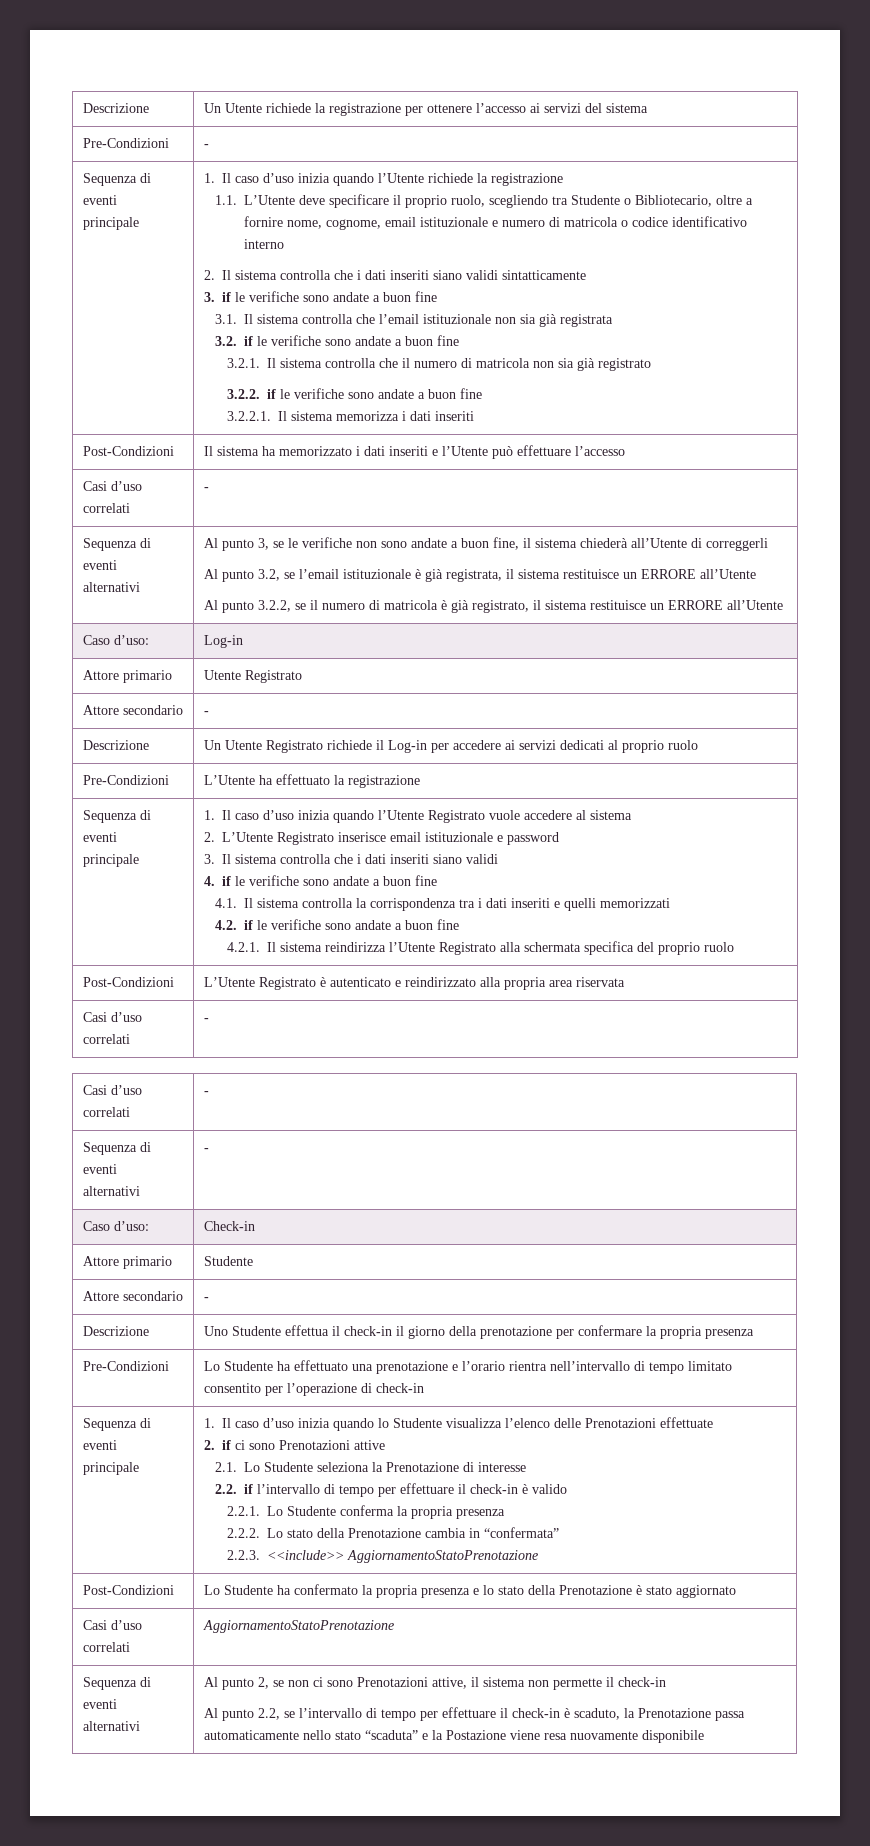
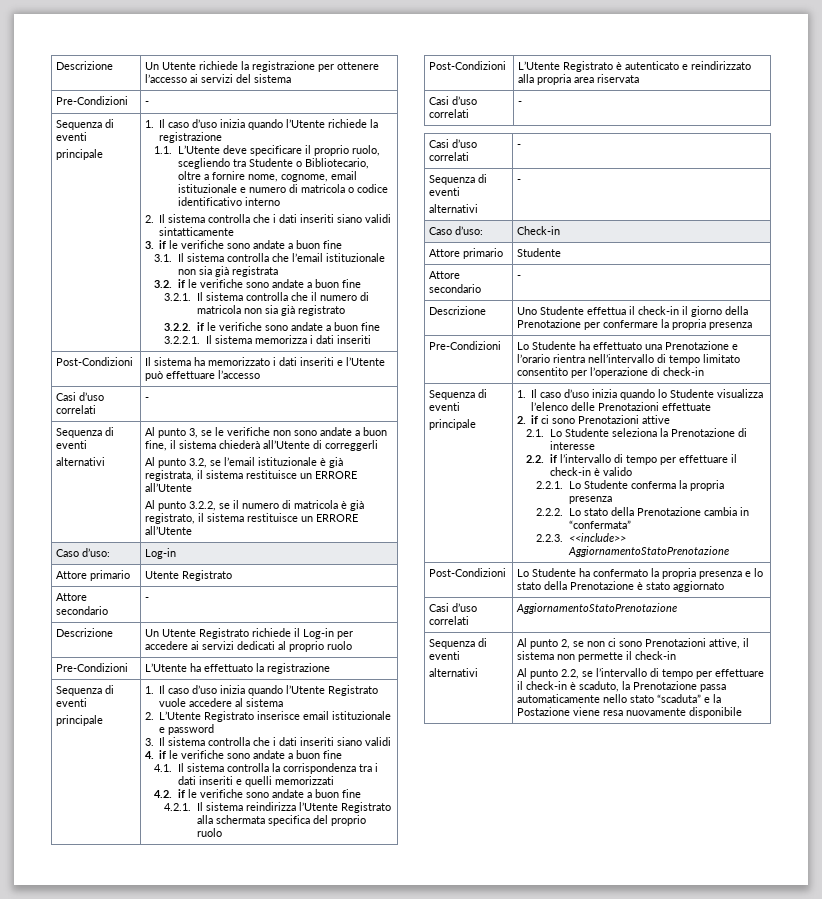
- Descrizione | Uno Studente effettua il check-in il giorno della prenotazione per confermare la propria presenza
+ Descrizione | Uno Studente effettua il check-in il giorno della Prenotazione per confermare la propria presenza
- Pre-Condizioni | Lo Studente ha effettuato una prenotazione e l’orario rientra nell’intervallo di tempo limitato consentito per l’operazione di check-in
+ Pre-Condizioni | Lo Studente ha effettuato una Prenotazione e l’orario rientra nell’intervallo di tempo limitato consentito per l’operazione di check-in

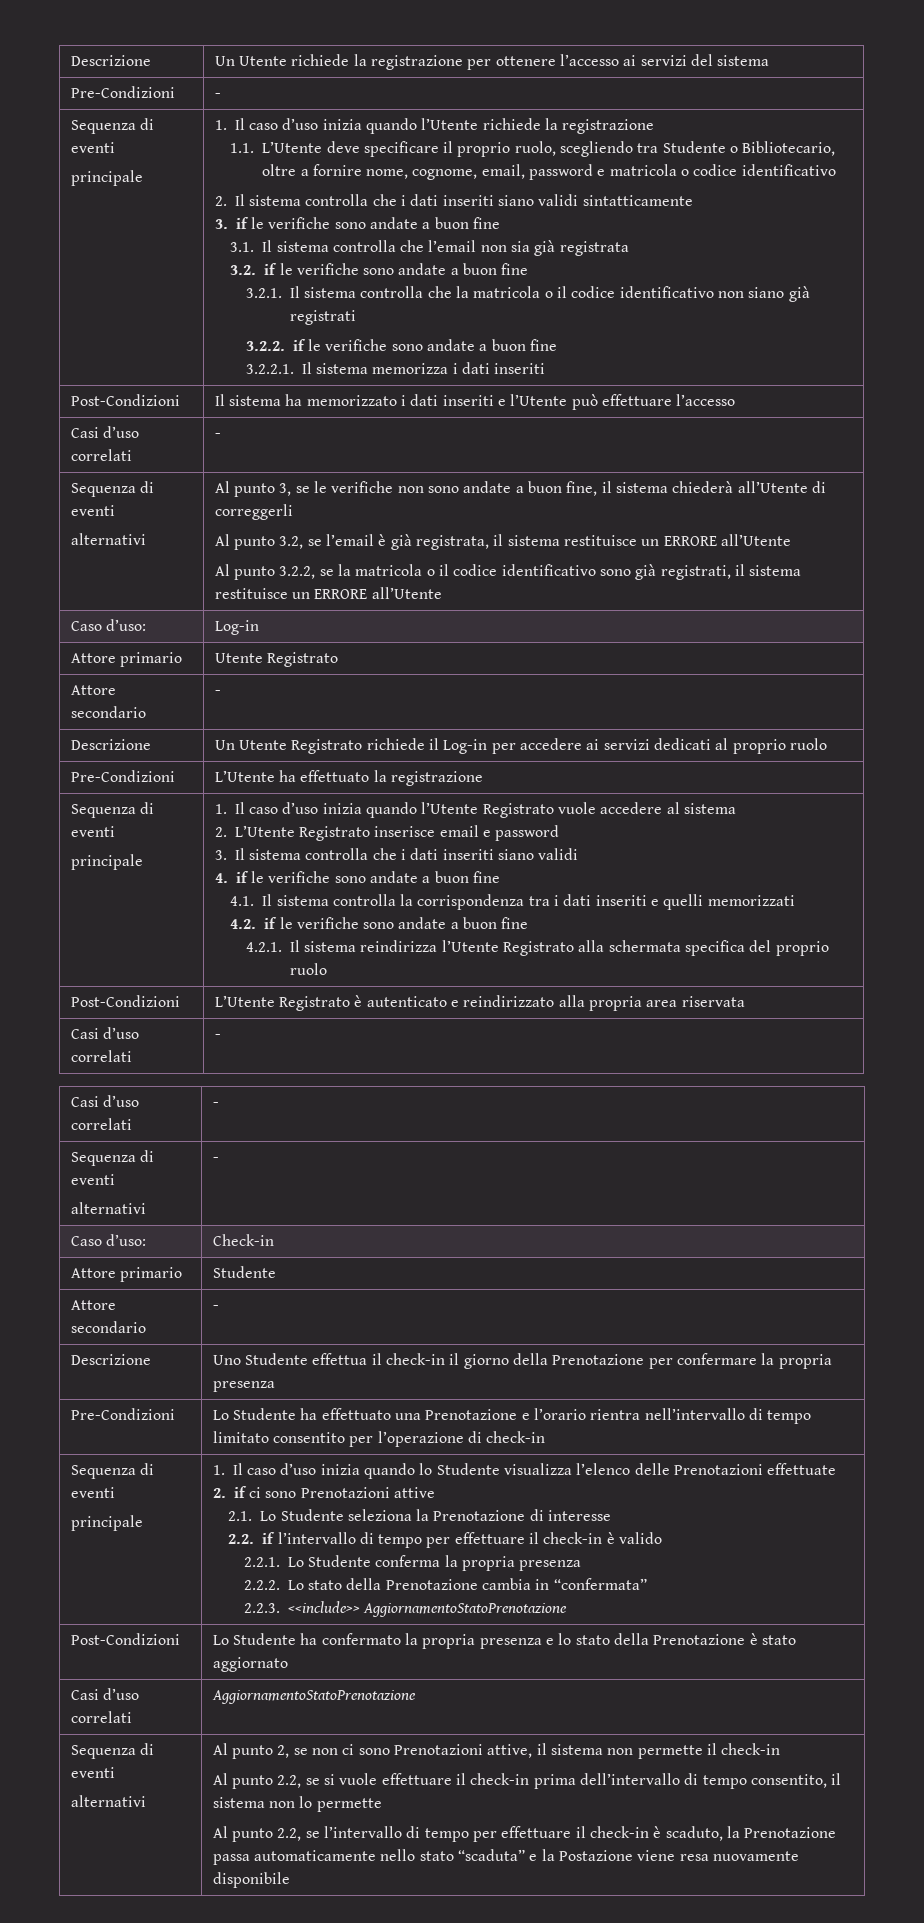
- 1.1. L’Utente deve specificare il proprio ruolo, scegliendo tra Studente o Bibliotecario, oltre a fornire nome, cognome, email istituzionale e numero di matricola o codice identificativo interno
+ 1.1. L’Utente deve specificare il proprio ruolo, scegliendo tra Studente o Bibliotecario, oltre a fornire nome, cognome, email, password e matricola o codice identificativo
- 3.1. Il sistema controlla che l’email istituzionale non sia già registrata
+ 3.1. Il sistema controlla che l’email non sia già registrata
- 3.2.1. Il sistema controlla che il numero di matricola non sia già registrato
+ 3.2.1. Il sistema controlla che la matricola o il codice identificativo non siano già registrati
- Al punto 3.2, se l’email istituzionale è già registrata, il sistema restituisce un ERRORE all’Utente
+ Al punto 3.2, se l’email è già registrata, il sistema restituisce un ERRORE all’Utente
- Al punto 3.2.2, se il numero di matricola è già registrato, il sistema restituisce un ERRORE all’Utente
+ Al punto 3.2.2, se la matricola o il codice identificativo sono già registrati, il sistema restituisce un ERRORE all’Utente
- 2. L’Utente Registrato inserisce email istituzionale e password
+ 2. L’Utente Registrato inserisce email e password
+ Al punto 2.2, se si vuole effettuare il check-in prima dell’intervallo di tempo consentito, il sistema non lo permette

